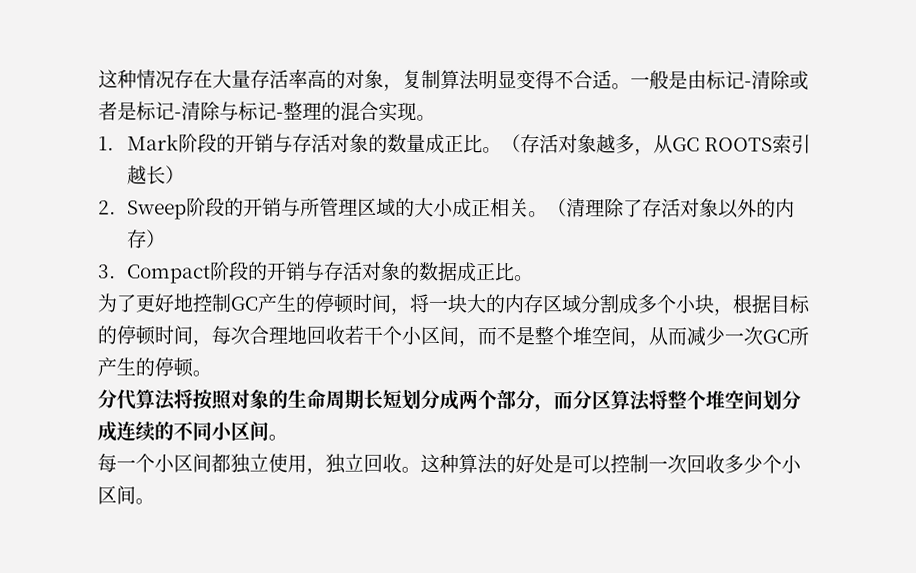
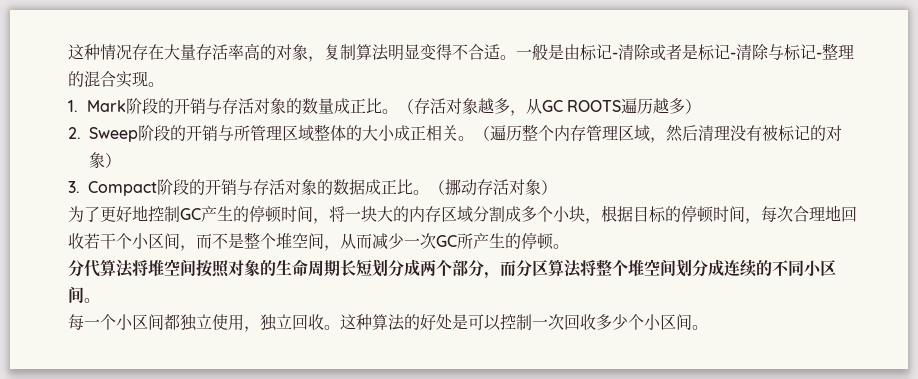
- （存活对象越多，从GC ROOTS索引越长）
+ （存活对象越多，从GC ROOTS遍历越多）
- 2. Sweep阶段的开销与所管理区域的大小成正相关。
+ 2. Sweep阶段的开销与所管理区域整体的大小成正相关。
- （清理除了存活对象以外的内存）
+ （遍历整个内存管理区域，然后清理没有被标记的对象）
+ （挪动存活对象）
- 分代算法将按照对象的生命周期长短划分成两个部分，而分区算法将整个堆空间划分成连续的不同小区间。
+ 分代算法将堆空间按照对象的生命周期长短划分成两个部分，而分区算法将整个堆空间划分成连续的不同小区间。

